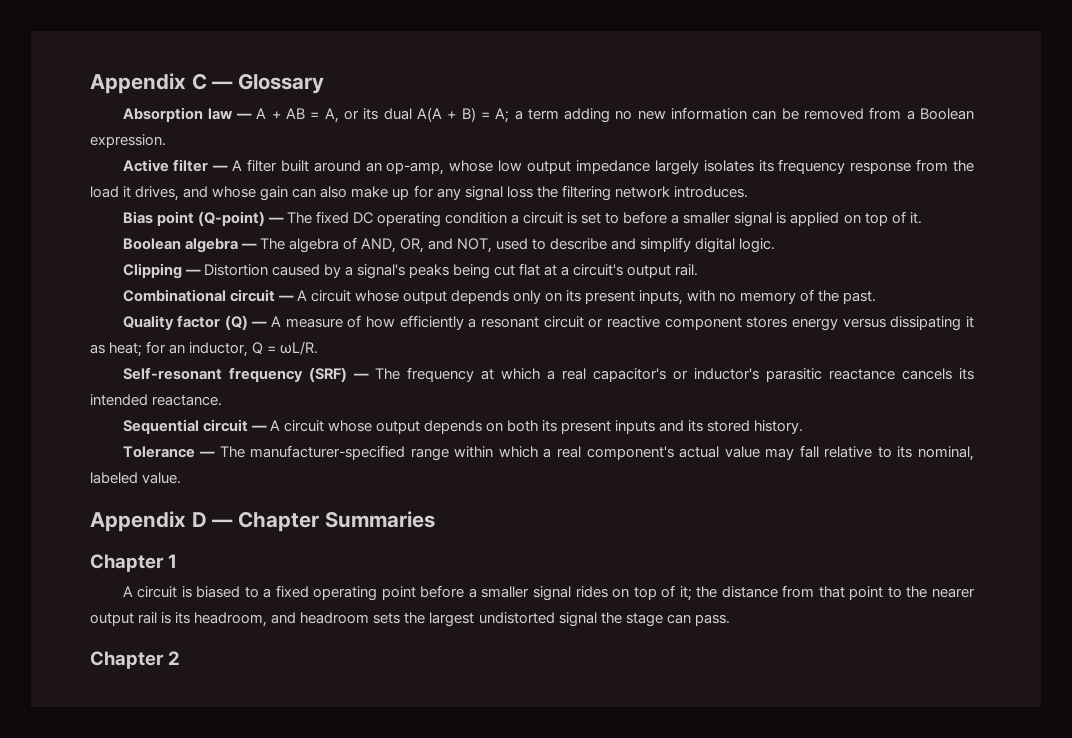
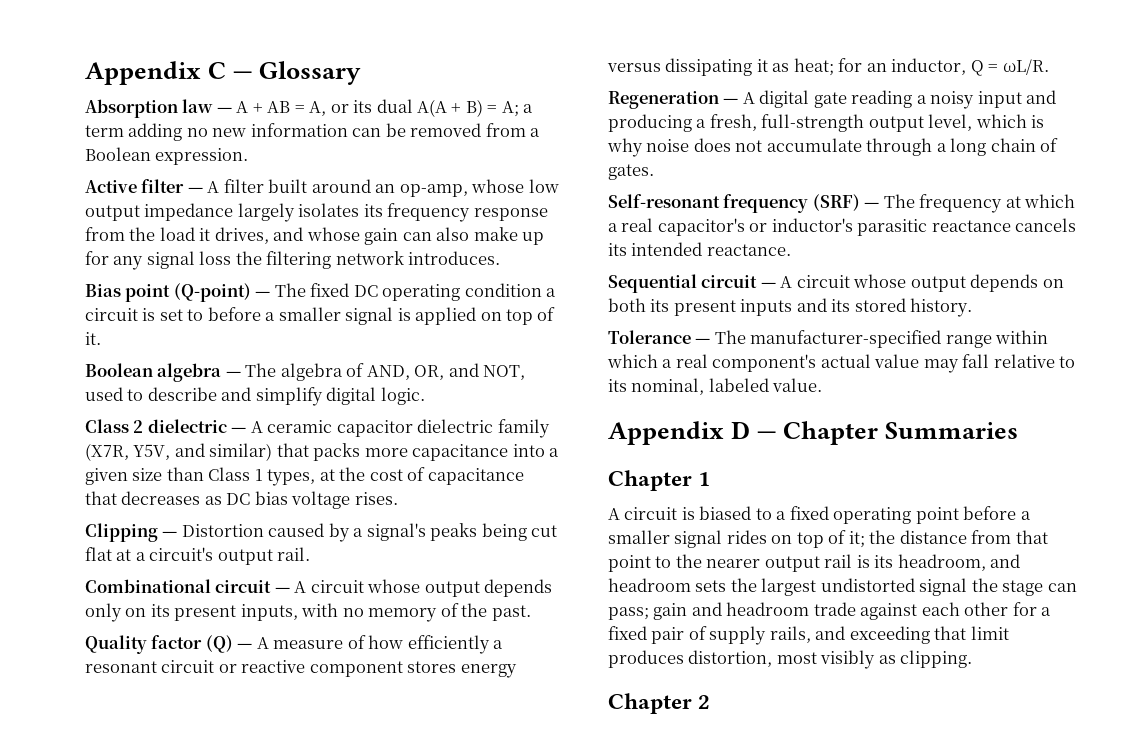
+ Class 2 dielectric — A ceramic capacitor dielectric family (X7R, Y5V, and similar) that packs more capacitance into a given size than Class 1 types, at the cost of capacitance that decreases as DC bias voltage rises.
+ Regeneration — A digital gate reading a noisy input and producing a fresh, full-strength output level, which is why noise does not accumulate through a long chain of gates.
- A circuit is biased to a fixed operating point before a smaller signal rides on top of it; the distance from that point to the nearer output rail is its headroom, and headroom sets the largest undistorted signal the stage can pass.
+ A circuit is biased to a fixed operating point before a smaller signal rides on top of it; the distance from that point to the nearer output rail is its headroom, and headroom sets the largest undistorted signal the stage can pass; gain and headroom trade against each other for a fixed pair of supply rails, and exceeding that limit produces distortion, most visibly as clipping.

